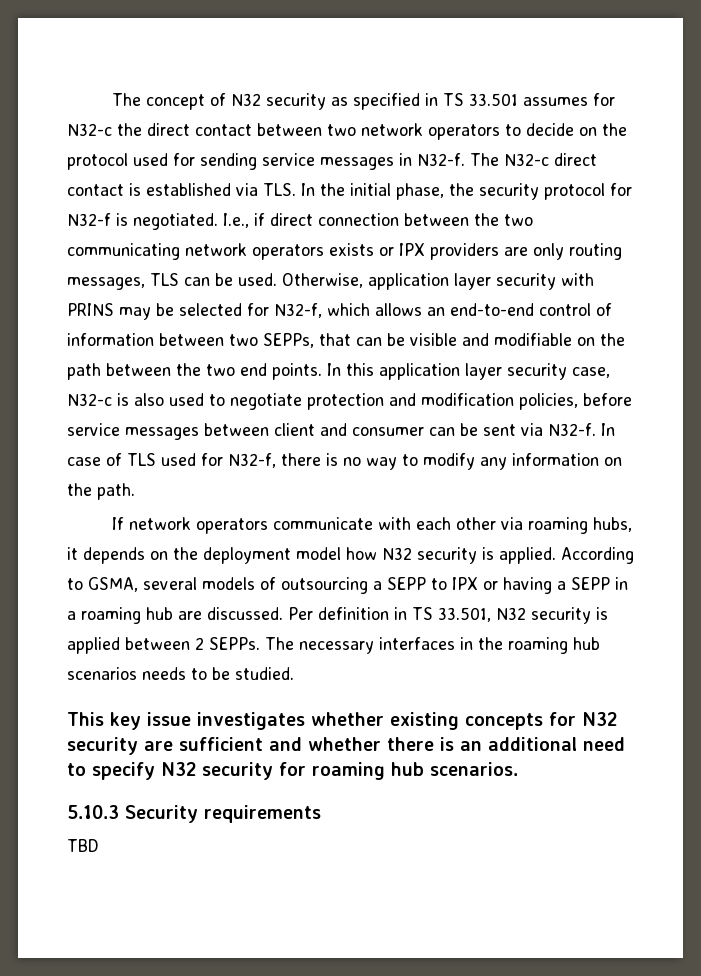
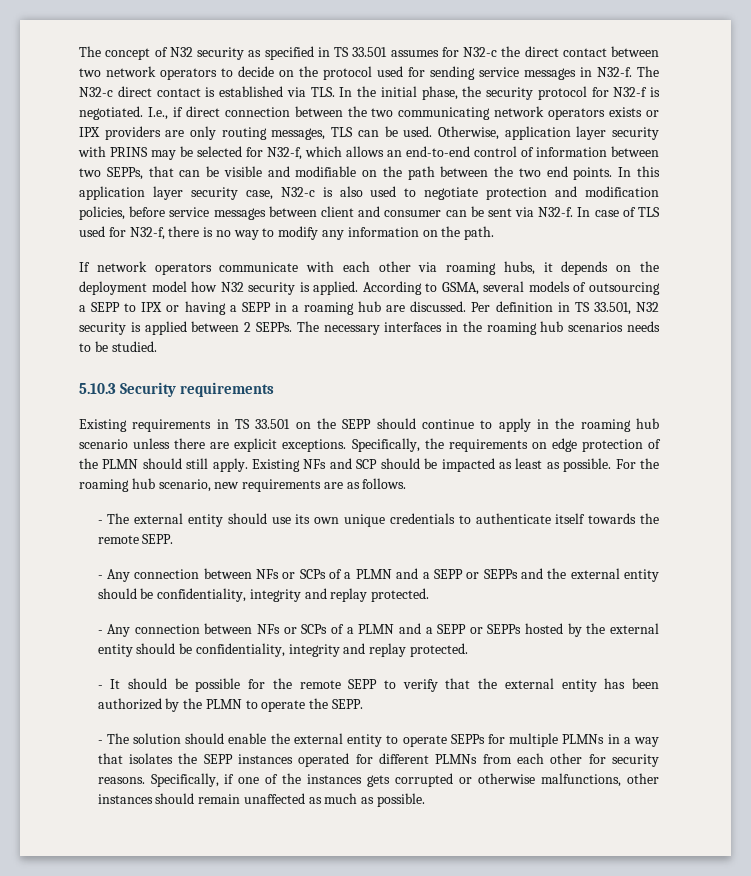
- This key issue investigates whether existing concepts for N32 security are sufficient and whether there is an additional need to specify N32 security for roaming hub scenarios.
  5.10.3 Security requirements
- TBD
+ Existing requirements in TS 33.501 on the SEPP should continue to apply in the roaming hub scenario unless there are explicit exceptions. Specifically, the requirements on edge protection of the PLMN should still apply. Existing NFs and SCP should be impacted as least as possible. For the roaming hub scenario, new requirements are as follows.
+ - The external entity should use its own unique credentials to authenticate itself towards the remote SEPP.
+ - Any connection between NFs or SCPs of a PLMN and a SEPP or SEPPs and the external entity should be confidentiality, integrity and replay protected.
+ - Any connection between NFs or SCPs of a PLMN and a SEPP or SEPPs hosted by the external entity should be confidentiality, integrity and replay protected.
+ - It should be possible for the remote SEPP to verify that the external entity has been authorized by the PLMN to operate the SEPP.
+ - The solution should enable the external entity to operate SEPPs for multiple PLMNs in a way that isolates the SEPP instances operated for different PLMNs from each other for security reasons. Specifically, if one of the instances gets corrupted or otherwise malfunctions, other instances should remain unaffected as much as possible.

